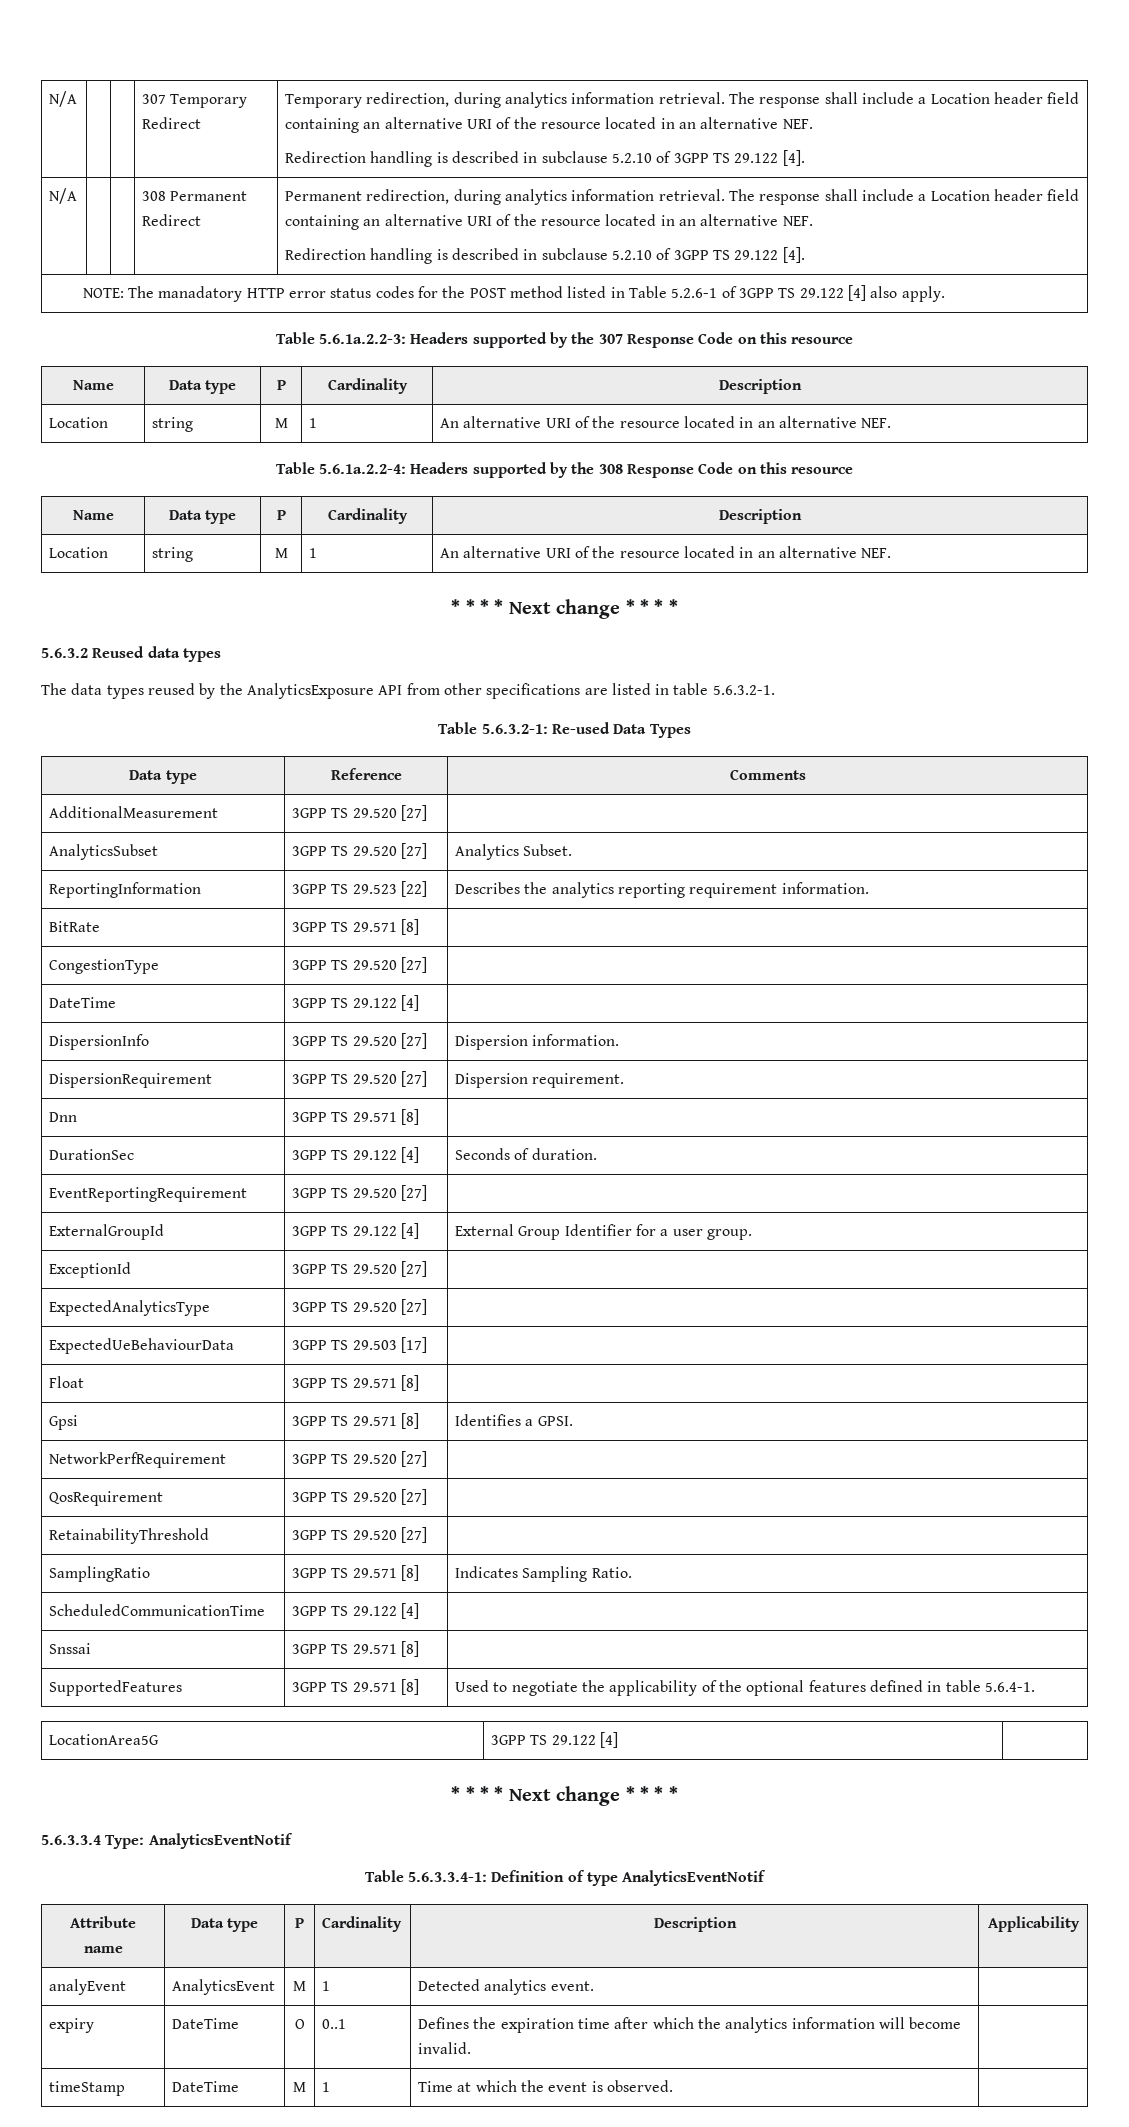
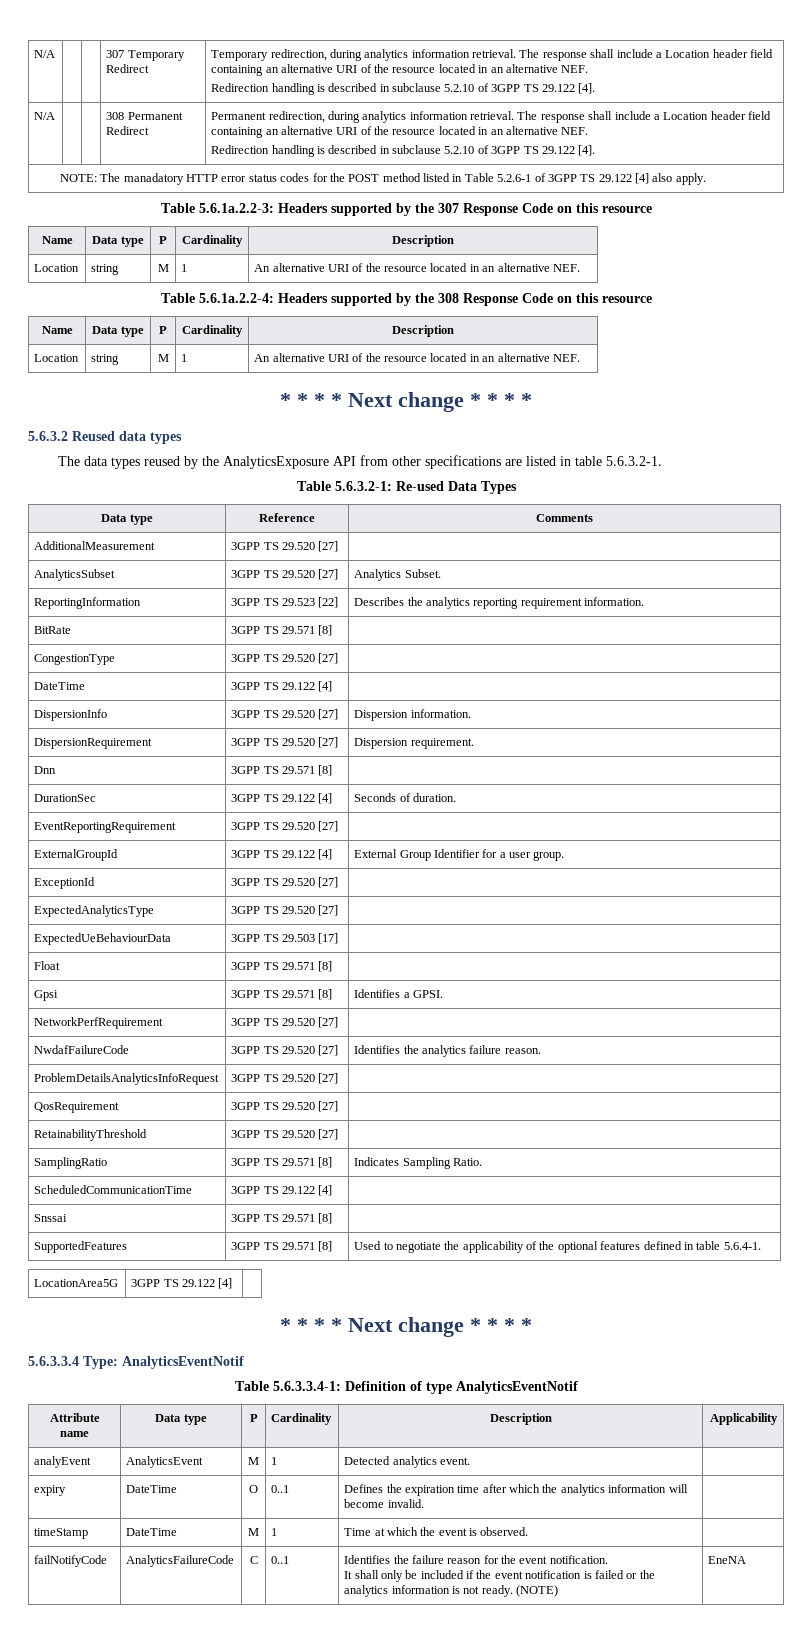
+ NwdafFailureCode | 3GPP TS 29.520 [27] | Identifies the analytics failure reason.
+ ProblemDetailsAnalyticsInfoRequest | 3GPP TS 29.520 [27] |
+ failNotifyCode | AnalyticsFailureCode | C | 0..1 | Identifies the failure reason for the event notification.
+ It shall only be included if the event notification is failed or the analytics information is not ready. (NOTE) | EneNA

